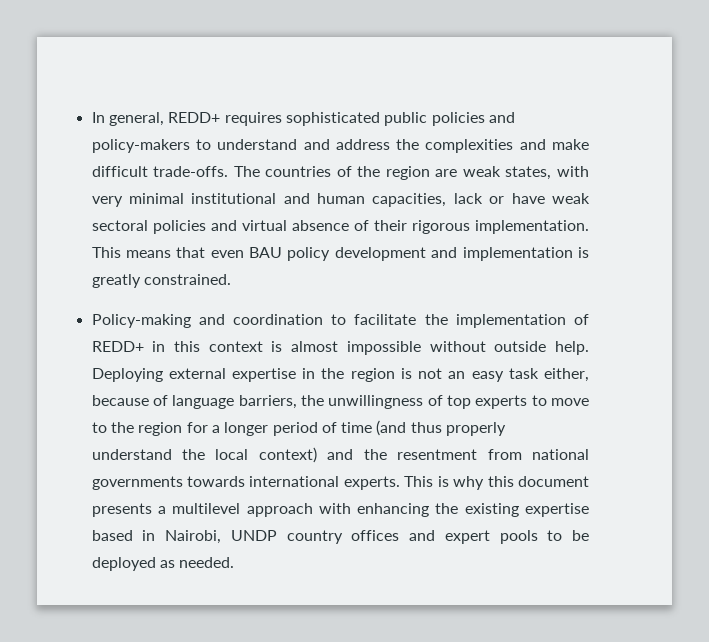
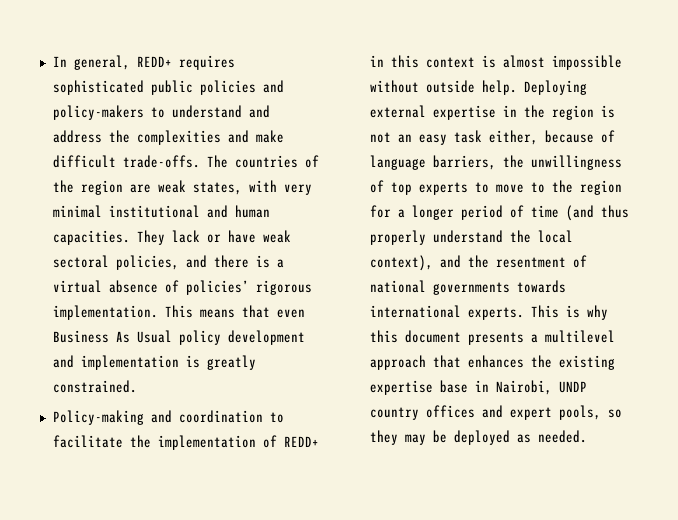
- The countries of the region are weak states, with very minimal institutional and human capacities, lack or have weak sectoral policies and virtual absence of their rigorous implementation.
+ The countries of the region are weak states, with very minimal institutional and human capacities. They lack or have weak sectoral policies, and there is a virtual absence of policies’ rigorous implementation.
- This means that even BAU policy development and implementation is greatly constrained.
+ This means that even Business As Usual policy development and implementation is greatly constrained.
- Deploying external expertise in the region is not an easy task either, because of language barriers, the unwillingness of top experts to move to the region for a longer period of time (and thus properly understand the local context) and the resentment from national governments towards international experts.
+ Deploying external expertise in the region is not an easy task either, because of language barriers, the unwillingness of top experts to move to the region for a longer period of time (and thus properly understand the local context), and the resentment of national governments towards international experts.
- This is why this document presents a multilevel approach with enhancing the existing expertise based in Nairobi, UNDP country offices and expert pools to be deployed as needed.
+ This is why this document presents a multilevel approach that enhances the existing expertise base in Nairobi, UNDP country offices and expert pools, so they may be deployed as needed.

